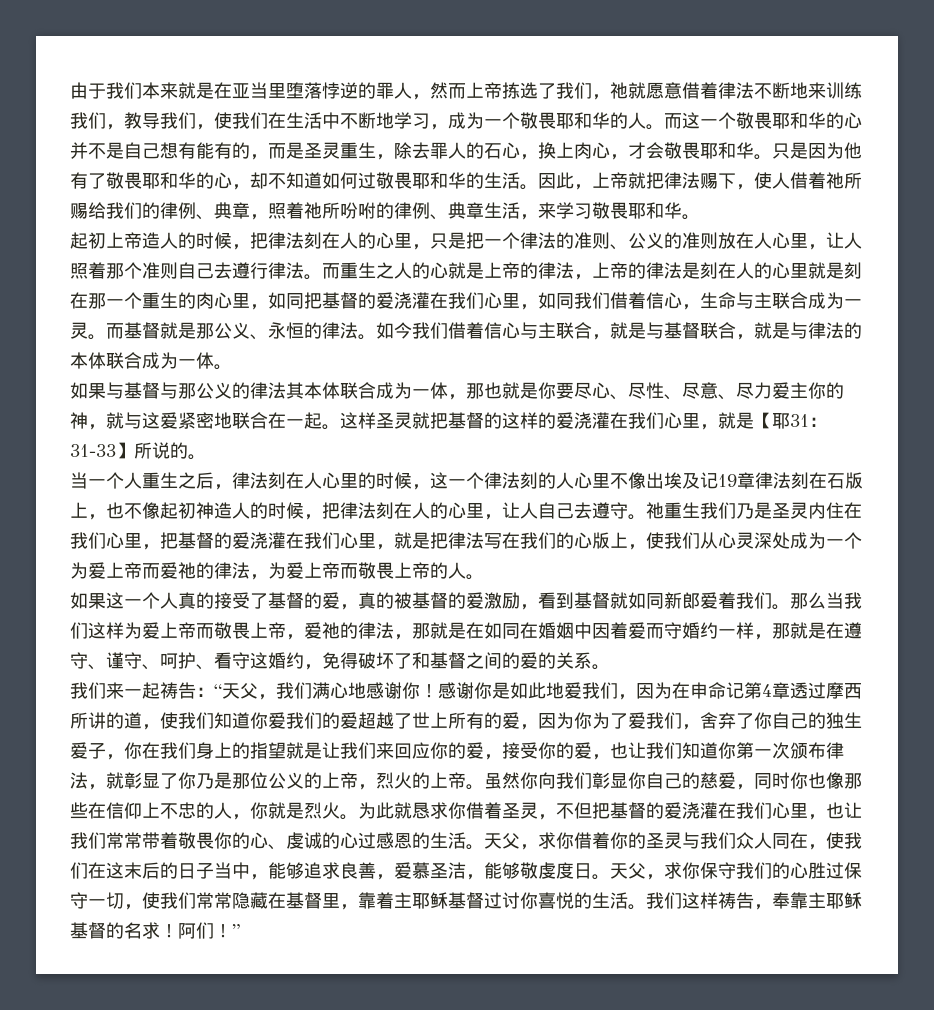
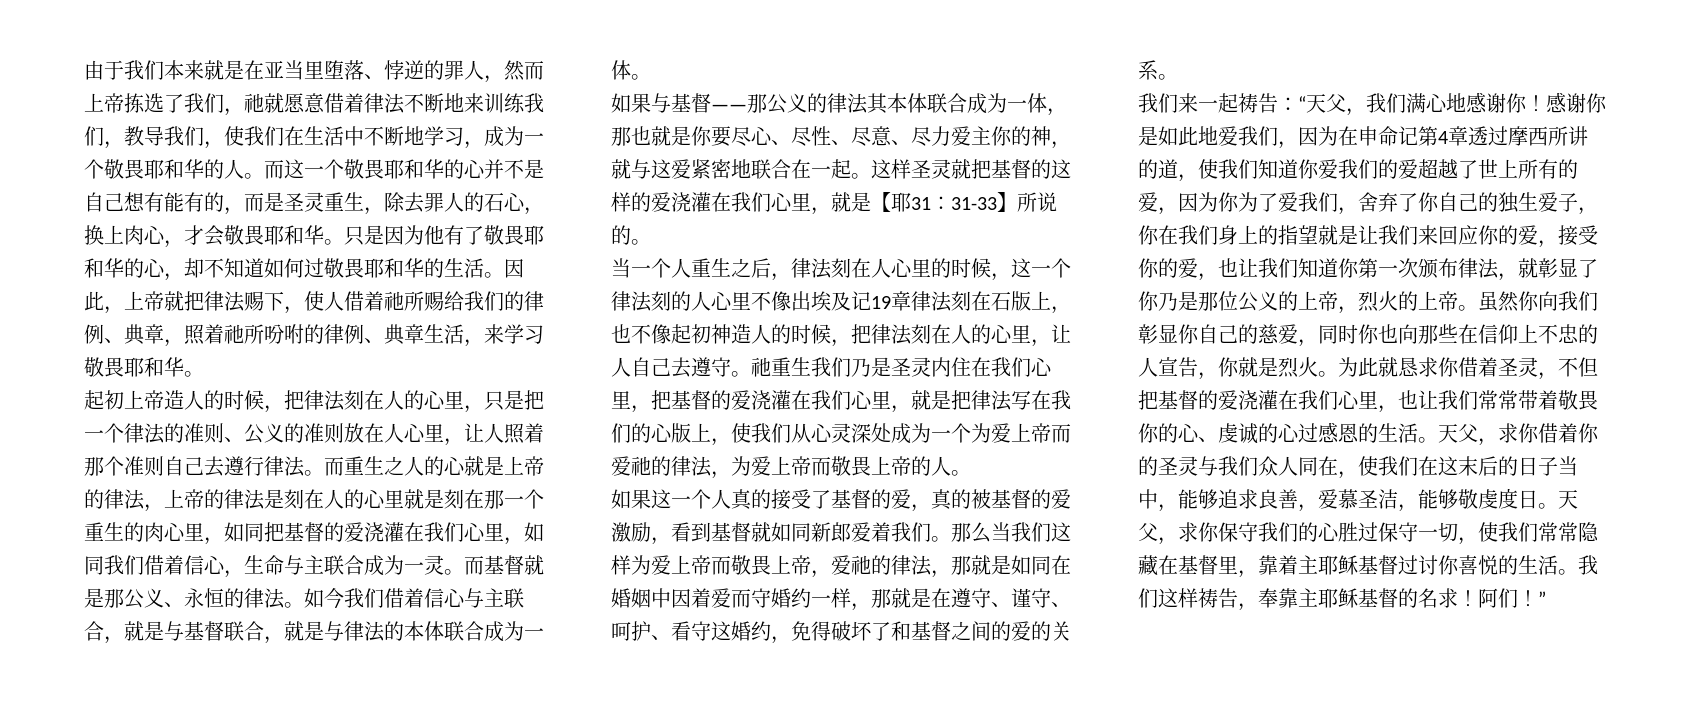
- 由于我们本来就是在亚当里堕落悖逆的罪人，然而上帝拣选了我们，祂就愿意借着律法不断地来训练我们，教导我们，使我们在生活中不断地学习，成为一个敬畏耶和华的人。
+ 由于我们本来就是在亚当里堕落、悖逆的罪人，然而上帝拣选了我们，祂就愿意借着律法不断地来训练我们，教导我们，使我们在生活中不断地学习，成为一个敬畏耶和华的人。
- 如果与基督与那公义的律法其本体联合成为一体，那也就是你要尽心、尽性、尽意、尽力爱主你的神，就与这爱紧密地联合在一起。
+ 如果与基督——那公义的律法其本体联合成为一体，那也就是你要尽心、尽性、尽意、尽力爱主你的神，就与这爱紧密地联合在一起。
- 那么当我们这样为爱上帝而敬畏上帝，爱祂的律法，那就是在如同在婚姻中因着爱而守婚约一样，那就是在遵守、谨守、呵护、看守这婚约，免得破坏了和基督之间的爱的关系。
+ 那么当我们这样为爱上帝而敬畏上帝，爱祂的律法，那就是如同在婚姻中因着爱而守婚约一样，那就是在遵守、谨守、呵护、看守这婚约，免得破坏了和基督之间的爱的关系。
- 虽然你向我们彰显你自己的慈爱，同时你也像那些在信仰上不忠的人，你就是烈火。
+ 虽然你向我们彰显你自己的慈爱，同时你也向那些在信仰上不忠的人宣告，你就是烈火。

